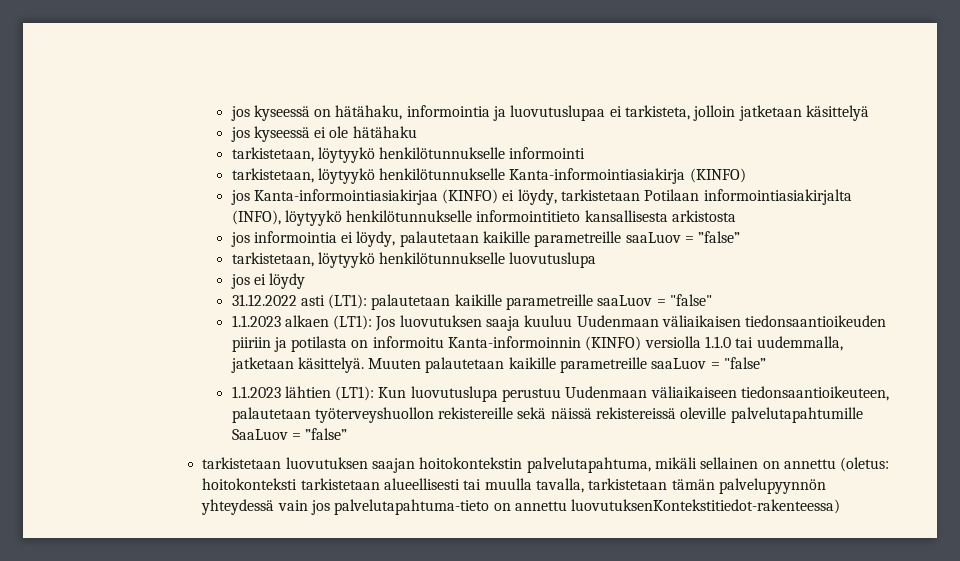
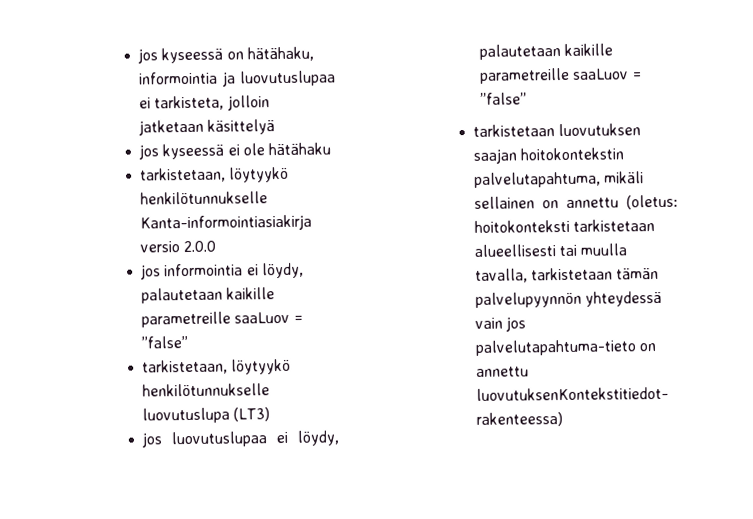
- tarkistetaan, löytyykö henkilötunnukselle informointi
- tarkistetaan, löytyykö henkilötunnukselle Kanta-informointiasiakirja (KINFO)
- jos Kanta-informointiasiakirjaa (KINFO) ei löydy, tarkistetaan Potilaan informointiasiakirjalta (INFO), löytyykö henkilötunnukselle informointitieto kansallisesta arkistosta
+ tarkistetaan, löytyykö henkilötunnukselle Kanta-informointiasiakirja versio 2.0.0
- tarkistetaan, löytyykö henkilötunnukselle luovutuslupa
- jos ei löydy
- 31.12.2022 asti (LT1): palautetaan kaikille parametreille saaLuov = "false"
- 1.1.2023 alkaen (LT1): Jos luovutuksen saaja kuuluu Uudenmaan väliaikaisen tiedonsaantioikeuden piiriin ja potilasta on informoitu Kanta-informoinnin (KINFO) versiolla 1.1.0 tai uudemmalla, jatketaan käsittelyä. Muuten palautetaan kaikille parametreille saaLuov = "false”
- 1.1.2023 lähtien (LT1): Kun luovutuslupa perustuu Uudenmaan väliaikaiseen tiedonsaantioikeuteen, palautetaan työterveyshuollon rekistereille sekä näissä rekistereissä oleville palvelutapahtumille SaaLuov = ”false”
+ tarkistetaan, löytyykö henkilötunnukselle luovutuslupa (LT3)
+ jos luovutuslupaa ei löydy, palautetaan kaikille parametreille saaLuov = ”false”

